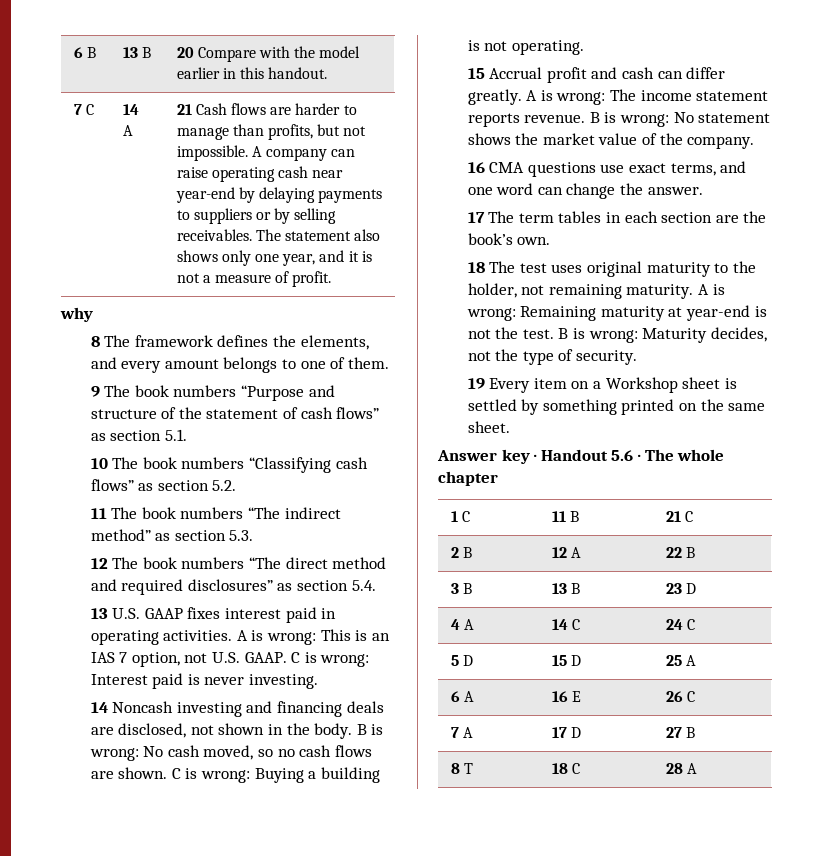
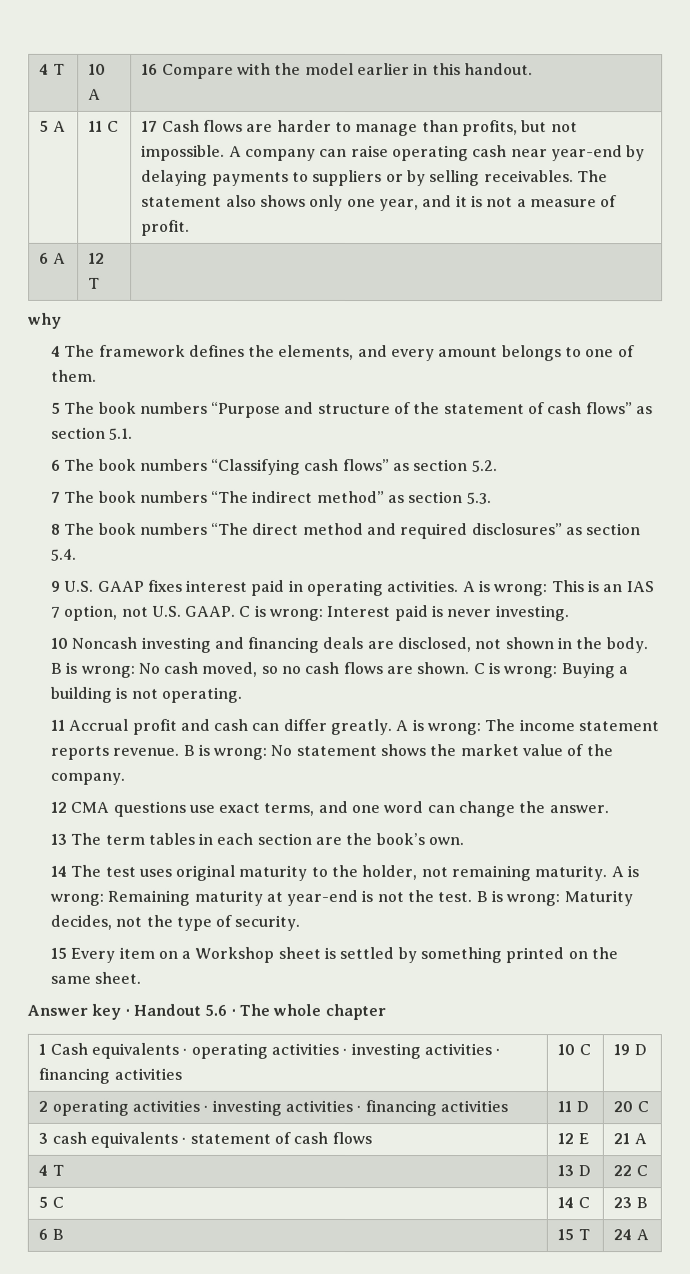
- 6 B | 13 B | 20 Compare with the model earlier in this handout.
+ 4 T | 10 A | 16 Compare with the model earlier in this handout.
- 7 C | 14 A | 21 Cash flows are harder to manage than profits, but not impossible.
+ 5 A | 11 C | 17 Cash flows are harder to manage than profits, but not impossible.
+ 6 A | 12 T |
- 8 The framework defines the elements, and every amount belongs to one of them.
+ 4 The framework defines the elements, and every amount belongs to one of them.
- 9 The book numbers “Purpose and structure of the statement of cash flows” as section 5.1.
+ 5 The book numbers “Purpose and structure of the statement of cash flows” as section 5.1.
- 10 The book numbers “Classifying cash flows” as section 5.2.
+ 6 The book numbers “Classifying cash flows” as section 5.2.
- 11 The book numbers “The indirect method” as section 5.3.
+ 7 The book numbers “The indirect method” as section 5.3.
- 12 The book numbers “The direct method and required disclosures” as section 5.4.
+ 8 The book numbers “The direct method and required disclosures” as section 5.4.
- 13 U.S. GAAP fixes interest paid in operating activities.
+ 9 U.S. GAAP fixes interest paid in operating activities.
- 14 Noncash investing and financing deals are disclosed, not shown in the body.
+ 10 Noncash investing and financing deals are disclosed, not shown in the body.
- 15 Accrual profit and cash can differ greatly.
+ 11 Accrual profit and cash can differ greatly.
- 16 CMA questions use exact terms, and one word can change the answer.
+ 12 CMA questions use exact terms, and one word can change the answer.
- 17 The term tables in each section are the book’s own.
+ 13 The term tables in each section are the book’s own.
- 18 The test uses original maturity to the holder, not remaining maturity.
+ 14 The test uses original maturity to the holder, not remaining maturity.
- 19 Every item on a Workshop sheet is settled by something printed on the same sheet.
+ 15 Every item on a Workshop sheet is settled by something printed on the same sheet.
- 1 C | 11 B | 21 C
- 2 B | 12 A | 22 B
- 3 B | 13 B | 23 D
- 4 A | 14 C | 24 C
- 5 D | 15 D | 25 A
- 6 A | 16 E | 26 C
- 7 A | 17 D | 27 B
- 8 T | 18 C | 28 A
+ 1 Cash equivalents · operating activities · investing activities · financing activities | 10 C | 19 D
+ 2 operating activities · investing activities · financing activities | 11 D | 20 C
+ 3 cash equivalents · statement of cash flows | 12 E | 21 A
+ 4 T | 13 D | 22 C
+ 5 C | 14 C | 23 B
+ 6 B | 15 T | 24 A

